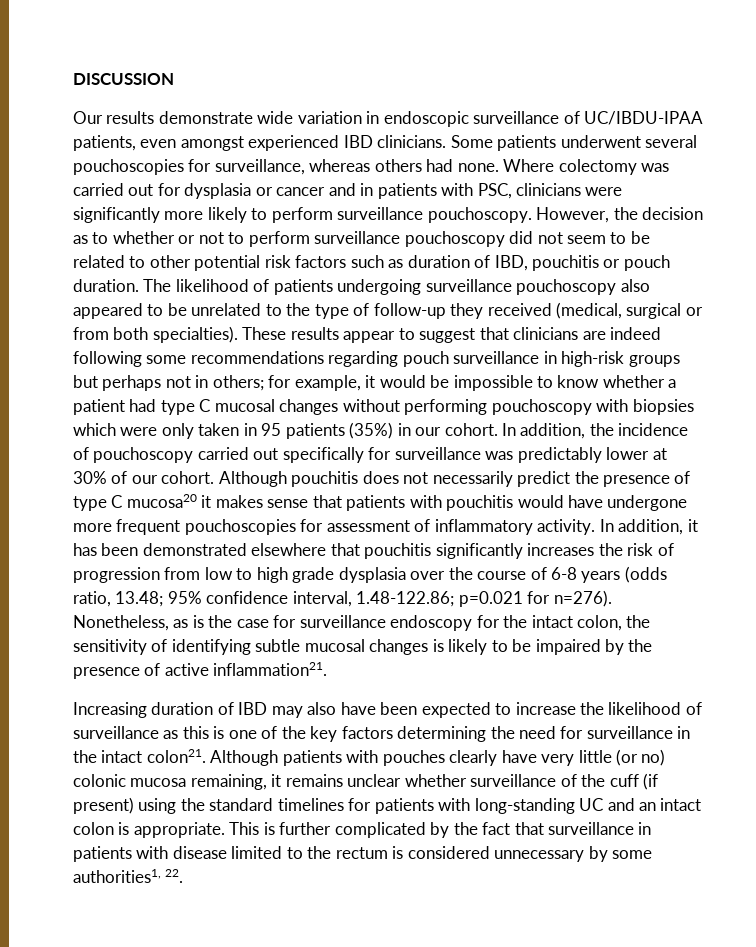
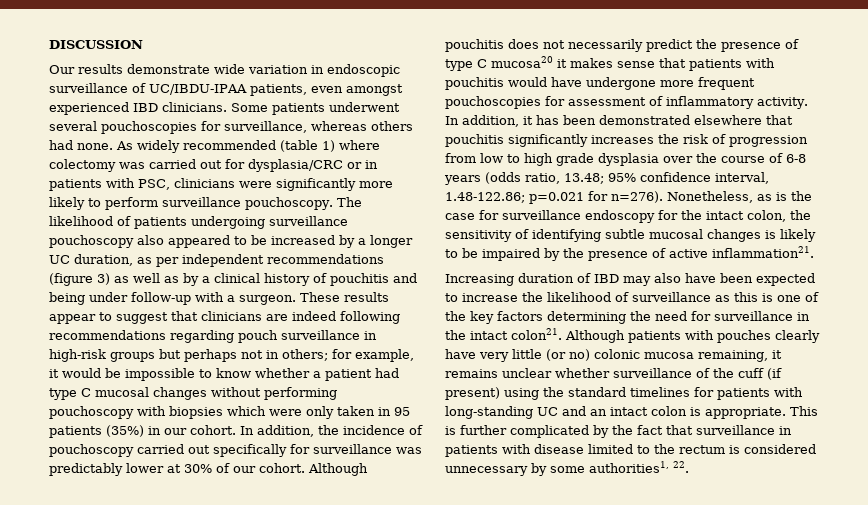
- Where colectomy was carried out for dysplasia or cancer and in patients with PSC, clinicians were significantly more likely to perform surveillance pouchoscopy.
+ As widely recommended (table 1) where colectomy was carried out for dysplasia/CRC or in patients with PSC, clinicians were significantly more likely to perform surveillance pouchoscopy.
- However, the decision as to whether or not to perform surveillance pouchoscopy did not seem to be related to other potential risk factors such as duration of IBD, pouchitis or pouch duration.
- The likelihood of patients undergoing surveillance pouchoscopy also appeared to be unrelated to the type of follow-up they received (medical, surgical or from both specialties).
+ The likelihood of patients undergoing surveillance pouchoscopy also appeared to be increased by a longer UC duration, as per independent recommendations (figure 3) as well as by a clinical history of pouchitis and being under follow-up with a surgeon.
- These results appear to suggest that clinicians are indeed following some recommendations regarding pouch surveillance in high-risk groups but perhaps not in others; for example, it would be impossible to know whether a patient had type C mucosal changes without performing pouchoscopy with biopsies which were only taken in 95 patients (35%) in our cohort.
+ These results appear to suggest that clinicians are indeed following recommendations regarding pouch surveillance in high-risk groups but perhaps not in others; for example, it would be impossible to know whether a patient had type C mucosal changes without performing pouchoscopy with biopsies which were only taken in 95 patients (35%) in our cohort.

